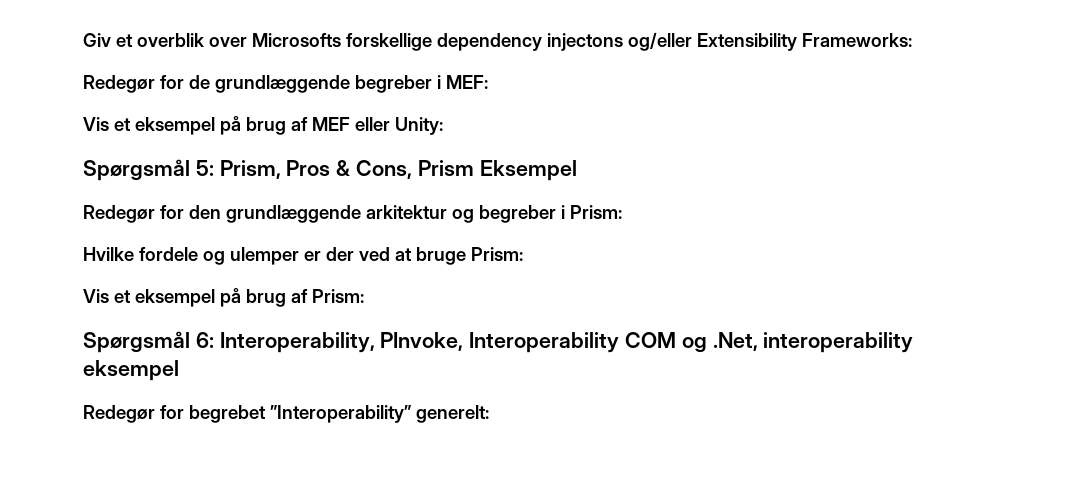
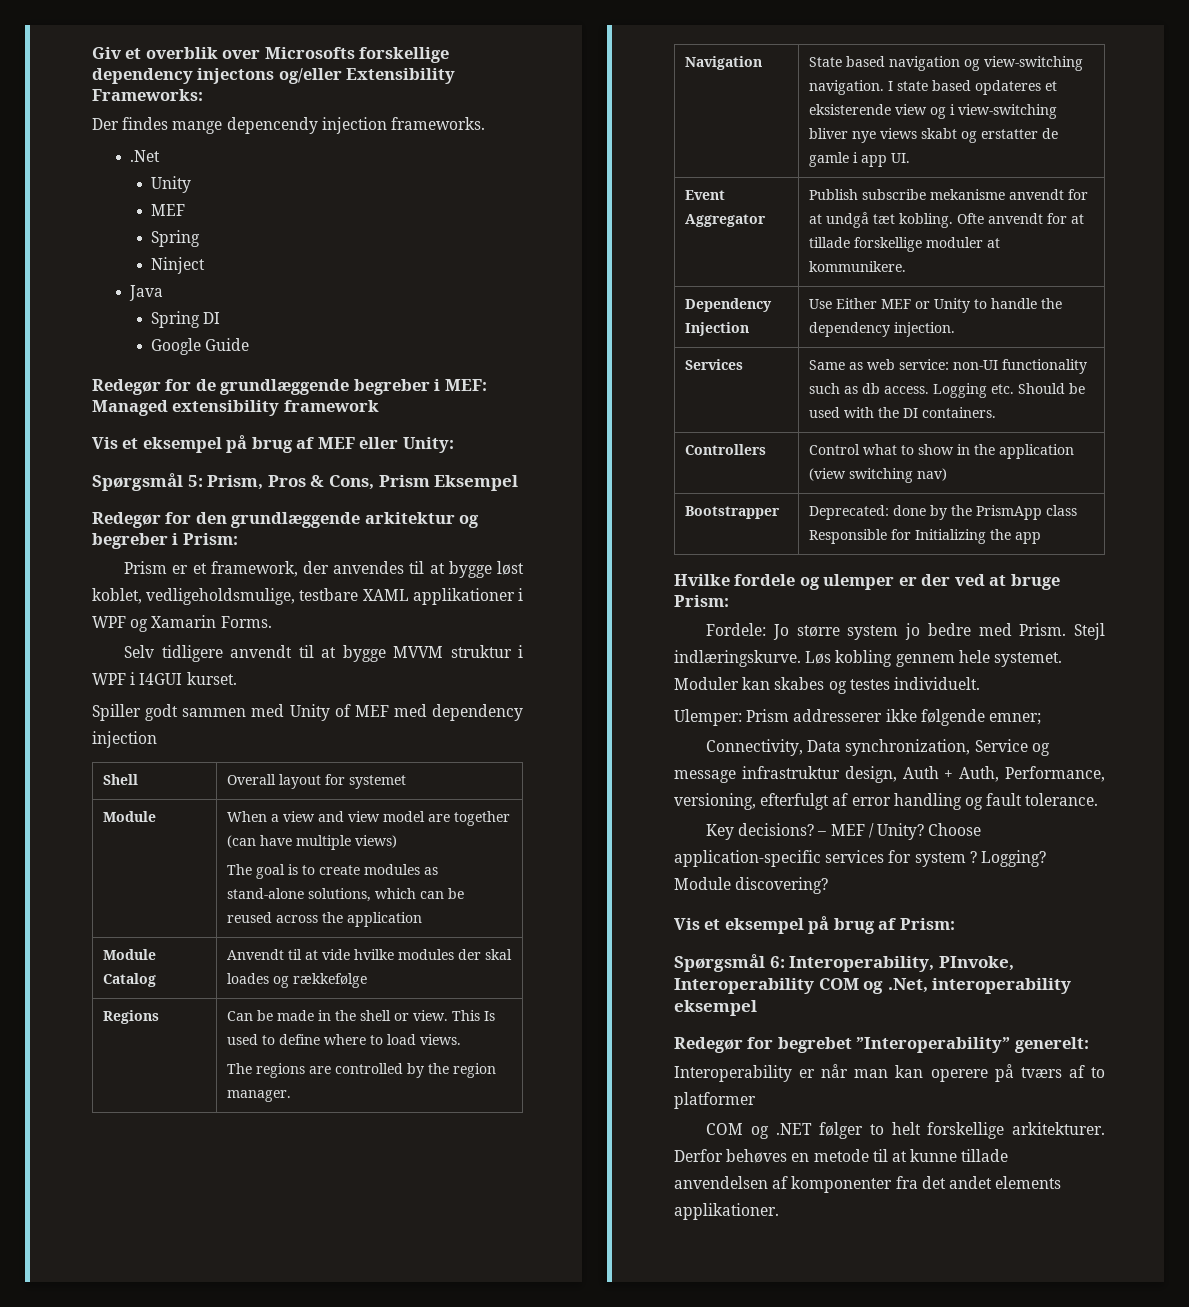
+ Der findes mange depencendy injection frameworks.
+ .Net
+ Unity
+ MEF
+ Spring
+ Ninject
+ Java
+ Spring DI
+ Google Guide
- Redegør for de grundlæggende begreber i MEF:
+ Redegør for de grundlæggende begreber i MEF: Managed extensibility framework
+ Prism er et framework, der anvendes til at bygge løst koblet, vedligeholdsmulige, testbare XAML applikationer i WPF og Xamarin Forms.
+ Selv tidligere anvendt til at bygge MVVM struktur i WPF i I4GUI kurset.
+ Spiller godt sammen med Unity of MEF med dependency injection
+ Shell | Overall layout for systemet
+ Module | When a view and view model are together (can have multiple views)
+ The goal is to create modules as stand-alone solutions, which can be reused across the application
+ Module Catalog | Anvendt til at vide hvilke modules der skal loades og rækkefølge
+ Regions | Can be made in the shell or view. This Is used to define where to load views.
+ The regions are controlled by the region manager.
+ Navigation | State based navigation og view-switching navigation. I state based opdateres et eksisterende view og i view-switching bliver nye views skabt og erstatter de gamle i app UI.
+ Event Aggregator | Publish subscribe mekanisme anvendt for at undgå tæt kobling. Ofte anvendt for at tillade forskellige moduler at kommunikere.
+ Dependency Injection | Use Either MEF or Unity to handle the dependency injection.
+ Services | Same as web service: non-UI functionality such as db access. Logging etc. Should be used with the DI containers.
+ Controllers | Control what to show in the application (view switching nav)
+ Bootstrapper | Deprecated: done by the PrismApp class Responsible for Initializing the app
+ Fordele: Jo større system jo bedre med Prism. Stejl indlæringskurve. Løs kobling gennem hele systemet. Moduler kan skabes og testes individuelt.
+ Ulemper: Prism addresserer ikke følgende emner;
+ Connectivity, Data synchronization, Service og message infrastruktur design, Auth + Auth, Performance, versioning, efterfulgt af error handling og fault tolerance.
+ Key decisions? – MEF / Unity? Choose application-specific services for system ? Logging? Module discovering?
+ Interoperability er når man kan operere på tværs af to platformer
+ COM og .NET følger to helt forskellige arkitekturer. Derfor behøves en metode til at kunne tillade anvendelsen af komponenter fra det andet elements applikationer.

